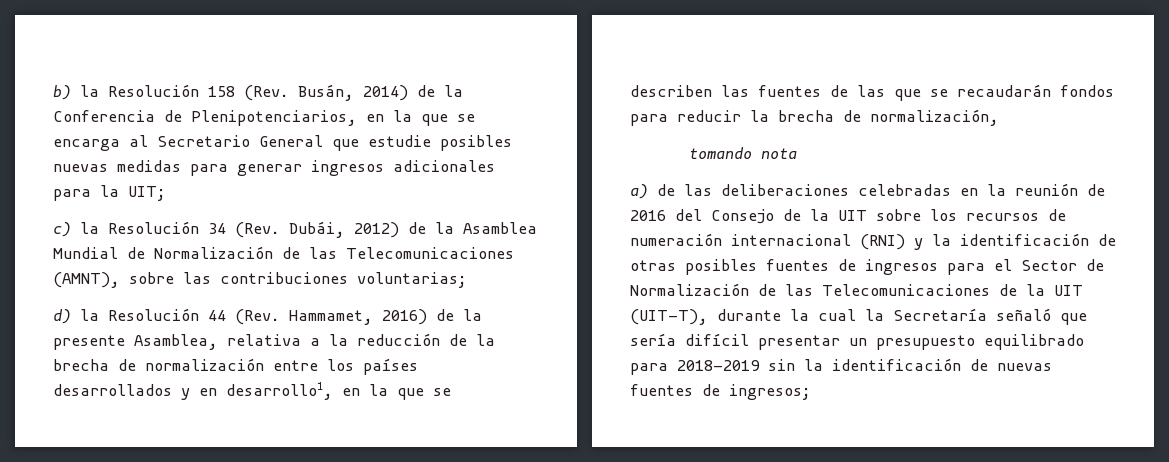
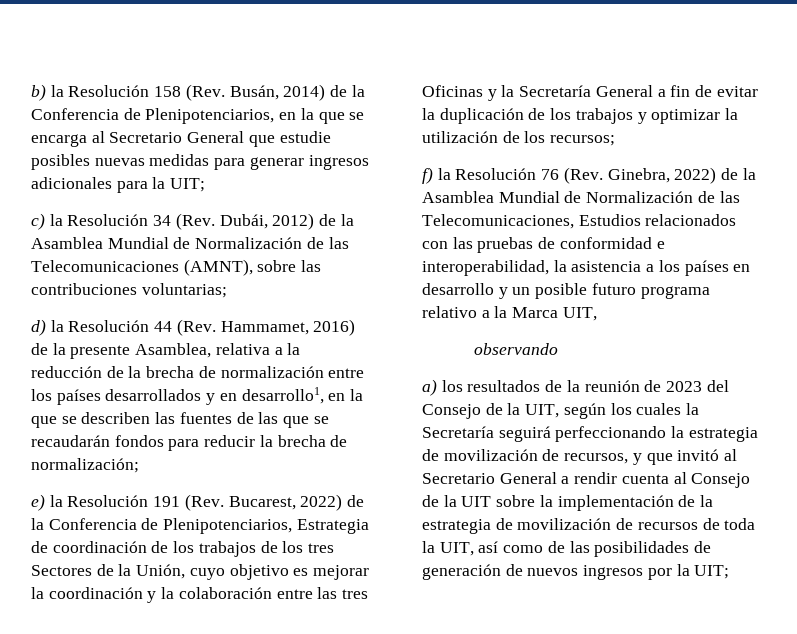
- d) la Resolución 44 (Rev. Hammamet, 2016) de la presente Asamblea, relativa a la reducción de la brecha de normalización entre los países desarrollados y en desarrollo1, en la que se describen las fuentes de las que se recaudarán fondos para reducir la brecha de normalización,
- tomando nota
- a) de las deliberaciones celebradas en la reunión de 2016 del Consejo de la UIT sobre los recursos de numeración internacional (RNI) y la identificación de otras posibles fuentes de ingresos para el Sector de Normalización de las Telecomunicaciones de la UIT (UIT-T), durante la cual la Secretaría señaló que sería difícil presentar un presupuesto equilibrado para 2018-2019 sin la identificación de nuevas fuentes de ingresos;
+ d) la Resolución 44 (Rev. Hammamet, 2016) de la presente Asamblea, relativa a la reducción de la brecha de normalización entre los países desarrollados y en desarrollo1, en la que se describen las fuentes de las que se recaudarán fondos para reducir la brecha de normalización;
+ e) la Resolución 191 (Rev. Bucarest, 2022) de la Conferencia de Plenipotenciarios, Estrategia de coordinación de los trabajos de los tres Sectores de la Unión, cuyo objetivo es mejorar la coordinación y la colaboración entre las tres Oficinas y la Secretaría General a fin de evitar la duplicación de los trabajos y optimizar la utilización de los recursos;
+ f) la Resolución 76 (Rev. Ginebra, 2022) de la Asamblea Mundial de Normalización de las Telecomunicaciones, Estudios relacionados con las pruebas de conformidad e interoperabilidad, la asistencia a los países en desarrollo y un posible futuro programa relativo a la Marca UIT,
+ observando
+ a) los resultados de la reunión de 2023 del Consejo de la UIT, según los cuales la Secretaría seguirá perfeccionando la estrategia de movilización de recursos, y que invitó al Secretario General a rendir cuenta al Consejo de la UIT sobre la implementación de la estrategia de movilización de recursos de toda la UIT, así como de las posibilidades de generación de nuevos ingresos por la UIT;

